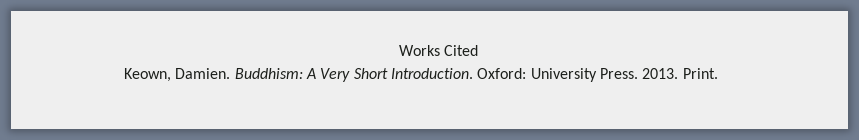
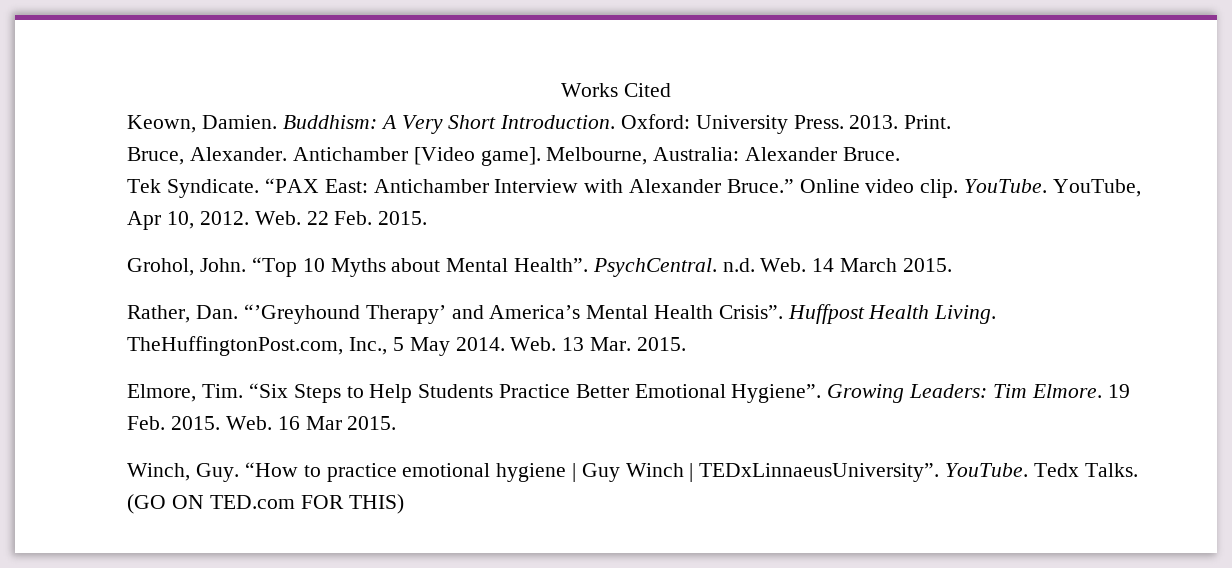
+ Bruce, Alexander. Antichamber [Video game]. Melbourne, Australia: Alexander Bruce.
+ Tek Syndicate. “PAX East: Antichamber Interview with Alexander Bruce.” Online video clip. YouTube. YouTube, Apr 10, 2012. Web. 22 Feb. 2015.
+ Grohol, John. “Top 10 Myths about Mental Health”. PsychCentral. n.d. Web. 14 March 2015.
+ Rather, Dan. “’Greyhound Therapy’ and America’s Mental Health Crisis”. Huffpost Health Living. TheHuffingtonPost.com, Inc., 5 May 2014. Web. 13 Mar. 2015.
+ Elmore, Tim. “Six Steps to Help Students Practice Better Emotional Hygiene”. Growing Leaders: Tim Elmore. 19 Feb. 2015. Web. 16 Mar 2015.
+ Winch, Guy. “How to practice emotional hygiene | Guy Winch | TEDxLinnaeusUniversity”. YouTube. Tedx Talks. (GO ON TED.com FOR THIS)

